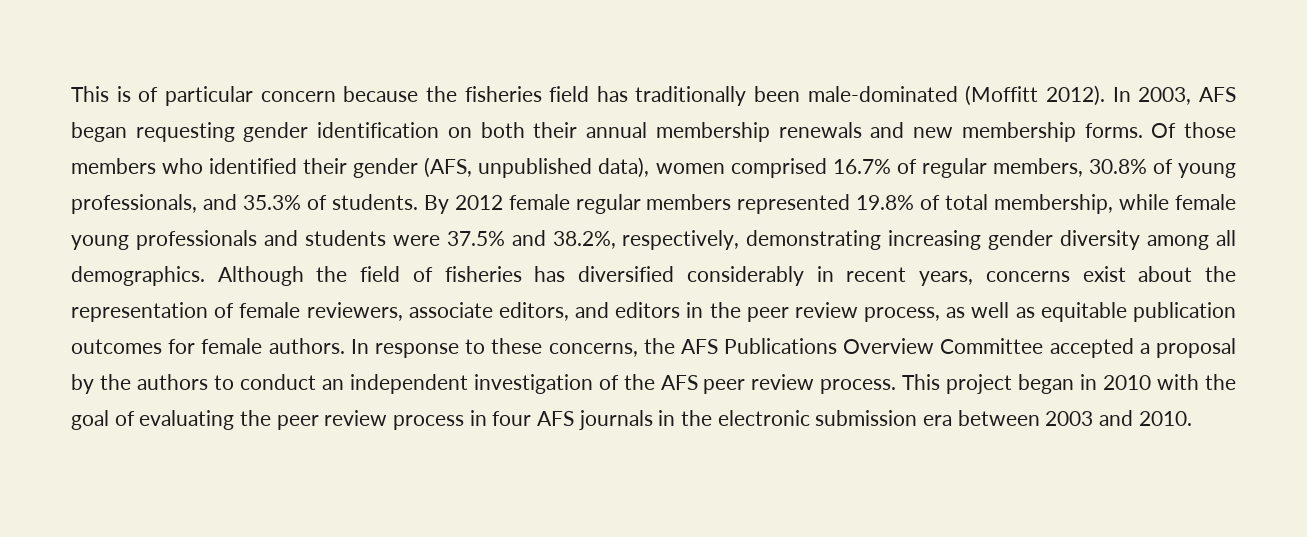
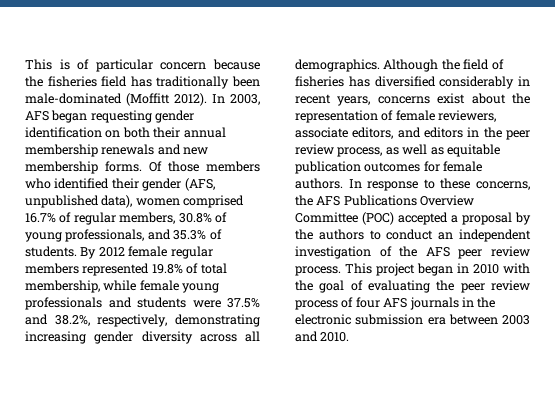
- By 2012 female regular members represented 19.8% of total membership, while female young professionals and students were 37.5% and 38.2%, respectively, demonstrating increasing gender diversity among all demographics.
+ By 2012 female regular members represented 19.8% of total membership, while female young professionals and students were 37.5% and 38.2%, respectively, demonstrating increasing gender diversity across all demographics.
- In response to these concerns, the AFS Publications Overview Committee accepted a proposal by the authors to conduct an independent investigation of the AFS peer review process.
+ In response to these concerns, the AFS Publications Overview Committee (POC) accepted a proposal by the authors to conduct an independent investigation of the AFS peer review process.
- This project began in 2010 with the goal of evaluating the peer review process in four AFS journals in the electronic submission era between 2003 and 2010.
+ This project began in 2010 with the goal of evaluating the peer review process of four AFS journals in the electronic submission era between 2003 and 2010.

